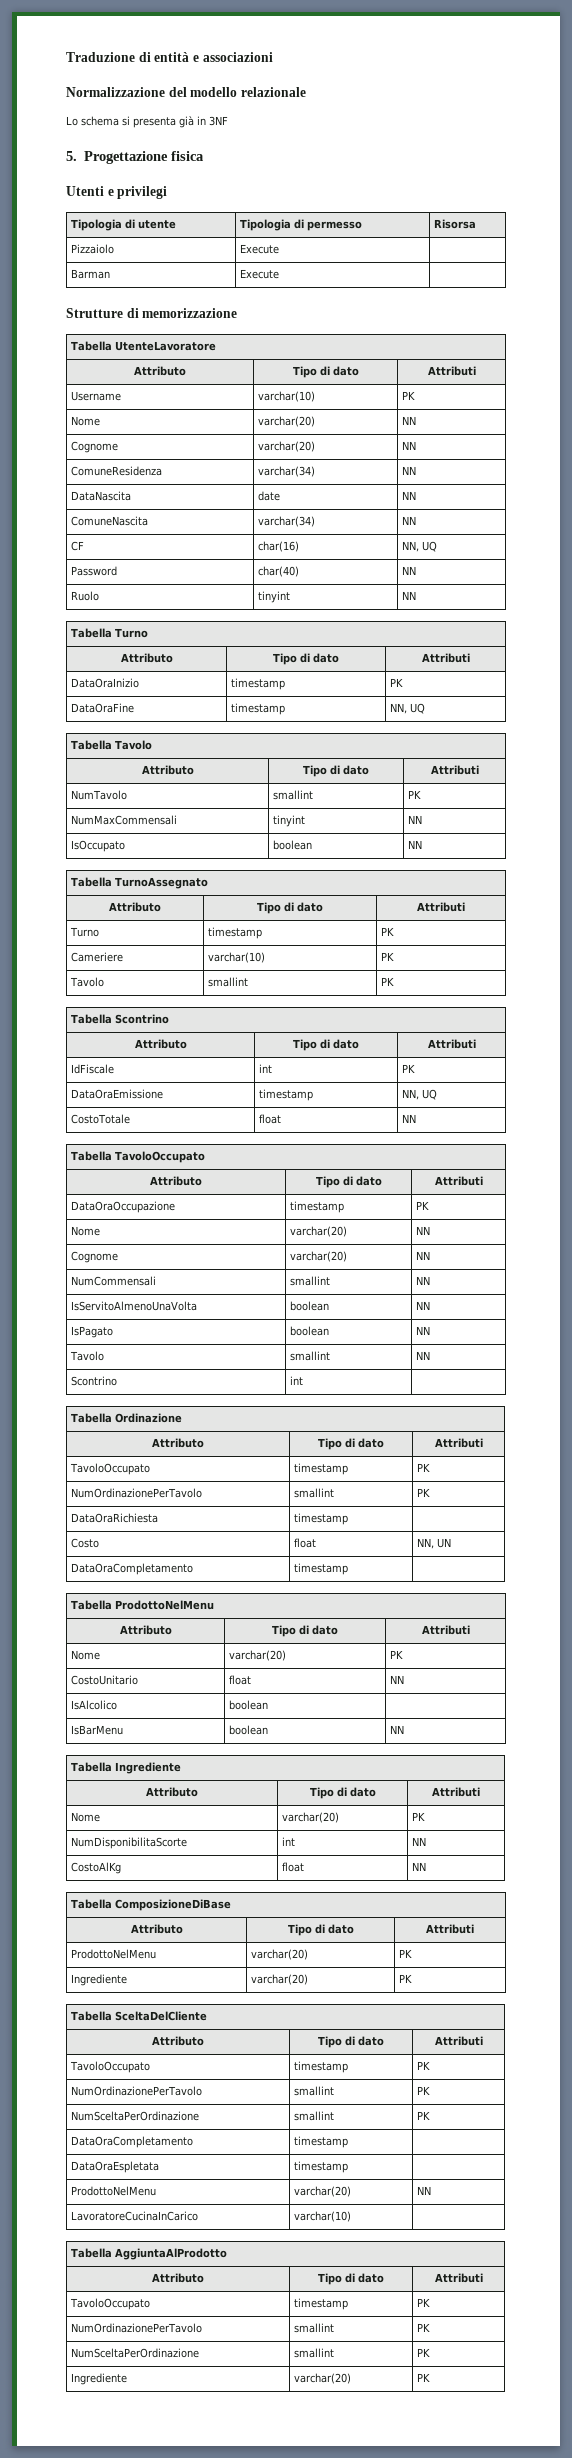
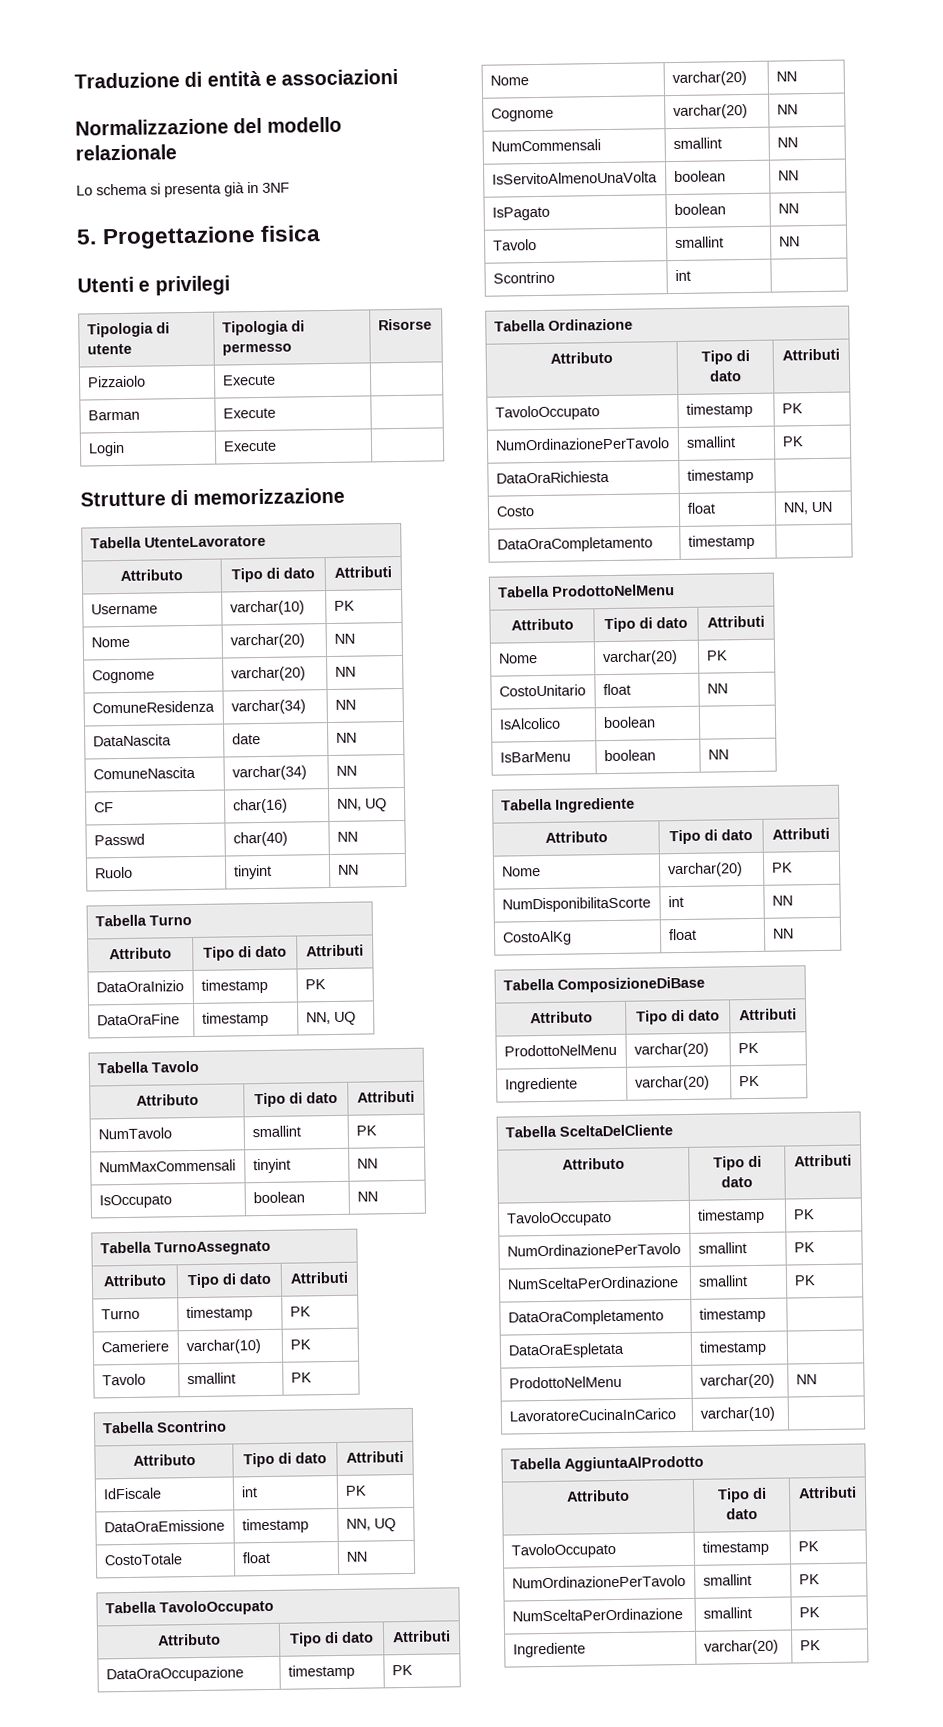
- Tipologia di utente | Tipologia di permesso | Risorsa
+ Tipologia di utente | Tipologia di permesso | Risorse
+ Login | Execute |
- Password | char(40) | NN
+ Passwd | char(40) | NN

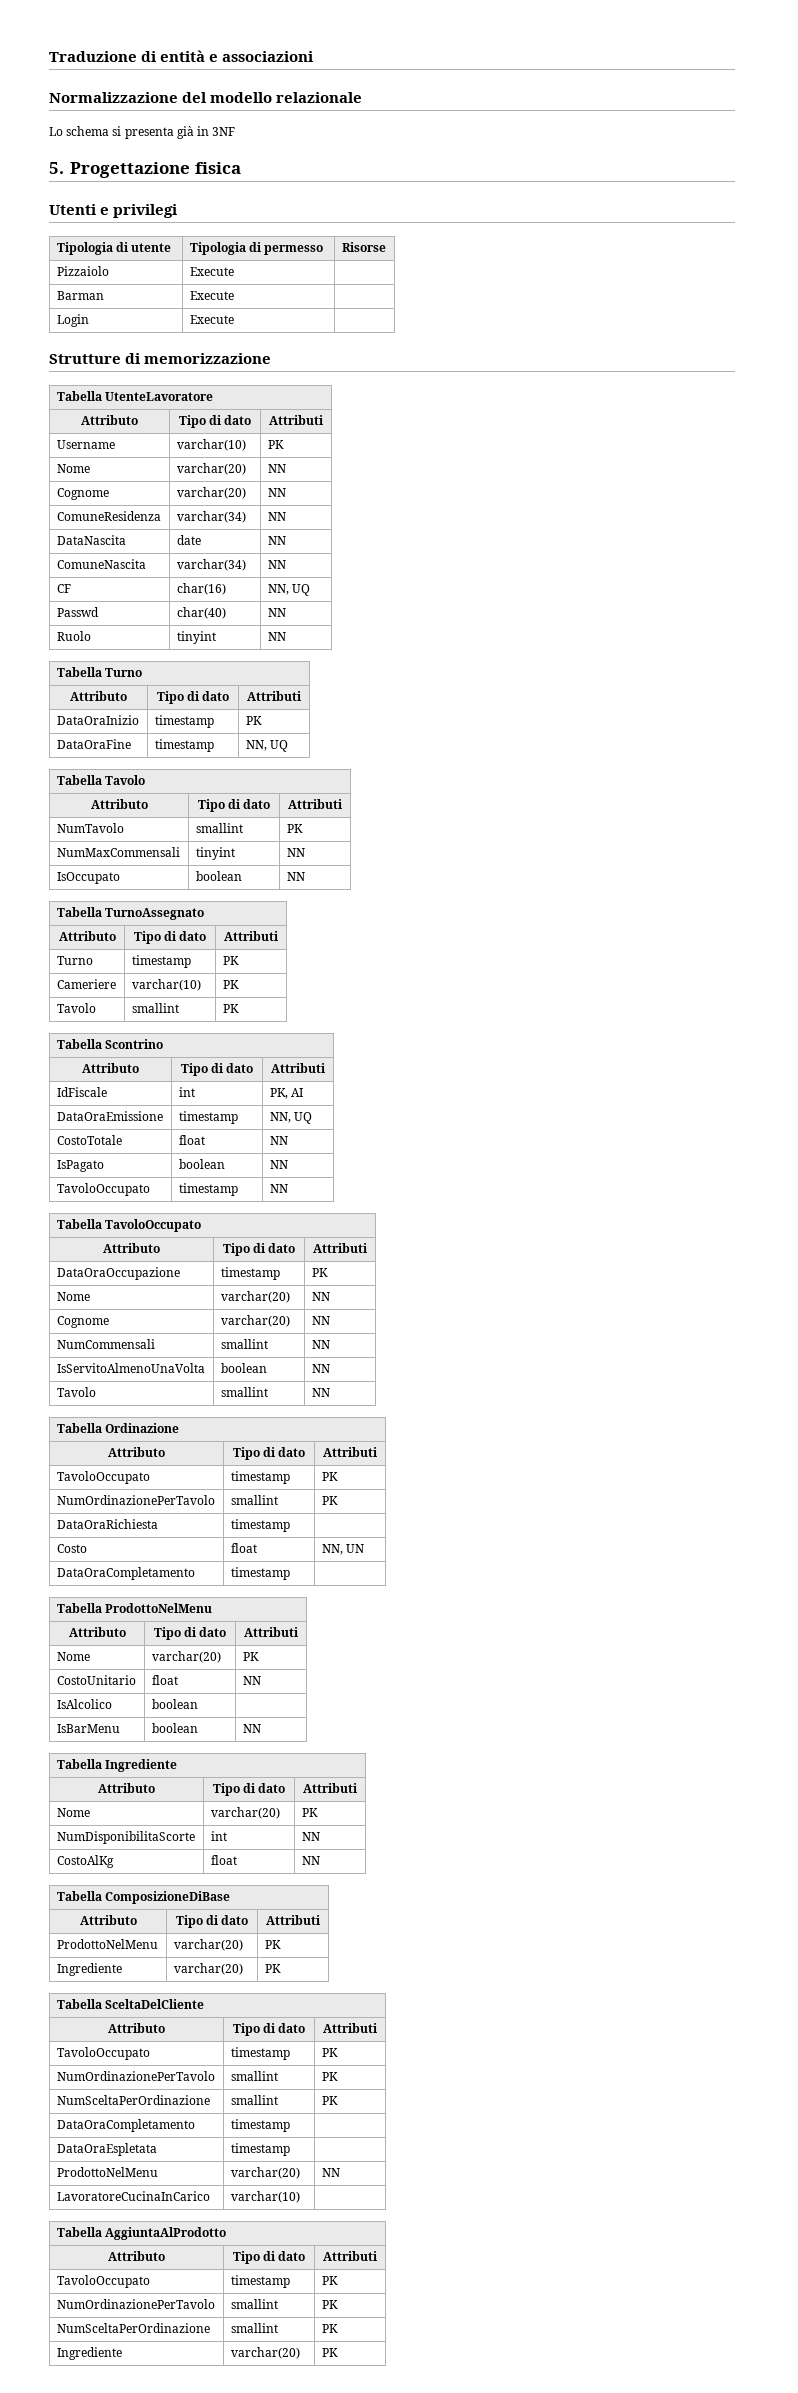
- IdFiscale | int | PK
+ IdFiscale | int | PK, AI
+ IsPagato | boolean | NN
+ TavoloOccupato | timestamp | NN
- IsPagato | boolean | NN
- Scontrino | int |

